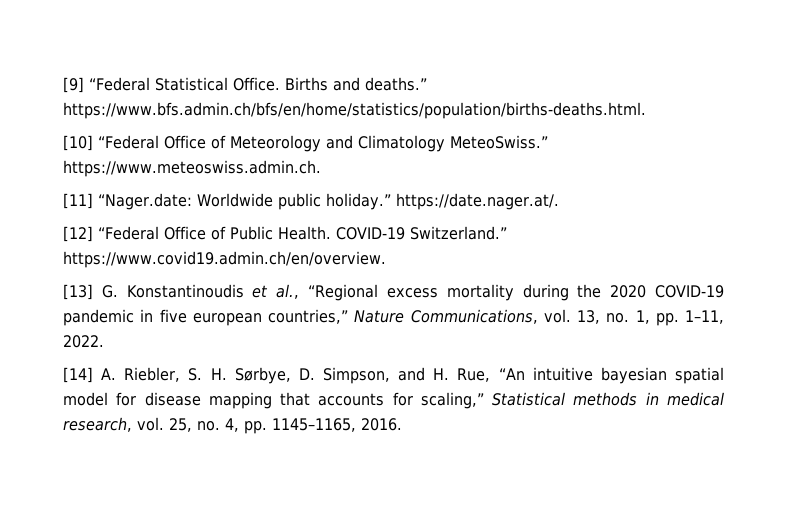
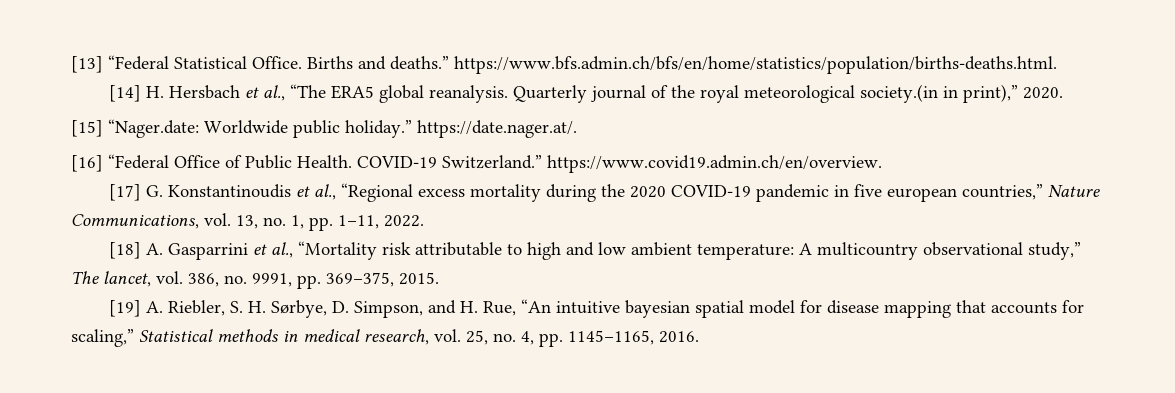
- [9] “Federal Statistical Office.
+ [13] “Federal Statistical Office.
- [10] “Federal Office of Meteorology and Climatology MeteoSwiss.” https://www.meteoswiss.admin.ch.
- [11] “Nager.date: Worldwide public holiday.” https://date.nager.at/.
+ [14] H. Hersbach et al., “The ERA5 global reanalysis. Quarterly journal of the royal meteorological society.(in in print),” 2020.
+ [15] “Nager.date: Worldwide public holiday.” https://date.nager.at/.
- [12] “Federal Office of Public Health.
+ [16] “Federal Office of Public Health.
- [13] G. Konstantinoudis et al., “Regional excess mortality during the 2020 COVID-19 pandemic in five european countries,” Nature Communications, vol. 13, no. 1, pp. 1–11, 2022.
+ [17] G. Konstantinoudis et al., “Regional excess mortality during the 2020 COVID-19 pandemic in five european countries,” Nature Communications, vol. 13, no. 1, pp. 1–11, 2022.
- [14] A. Riebler, S. H. Sørbye, D. Simpson, and H. Rue, “An intuitive bayesian spatial model for disease mapping that accounts for scaling,” Statistical methods in medical research, vol. 25, no. 4, pp. 1145–1165, 2016.
+ [18] A. Gasparrini et al., “Mortality risk attributable to high and low ambient temperature: A multicountry observational study,” The lancet, vol. 386, no. 9991, pp. 369–375, 2015.
+ [19] A. Riebler, S. H. Sørbye, D. Simpson, and H. Rue, “An intuitive bayesian spatial model for disease mapping that accounts for scaling,” Statistical methods in medical research, vol. 25, no. 4, pp. 1145–1165, 2016.

